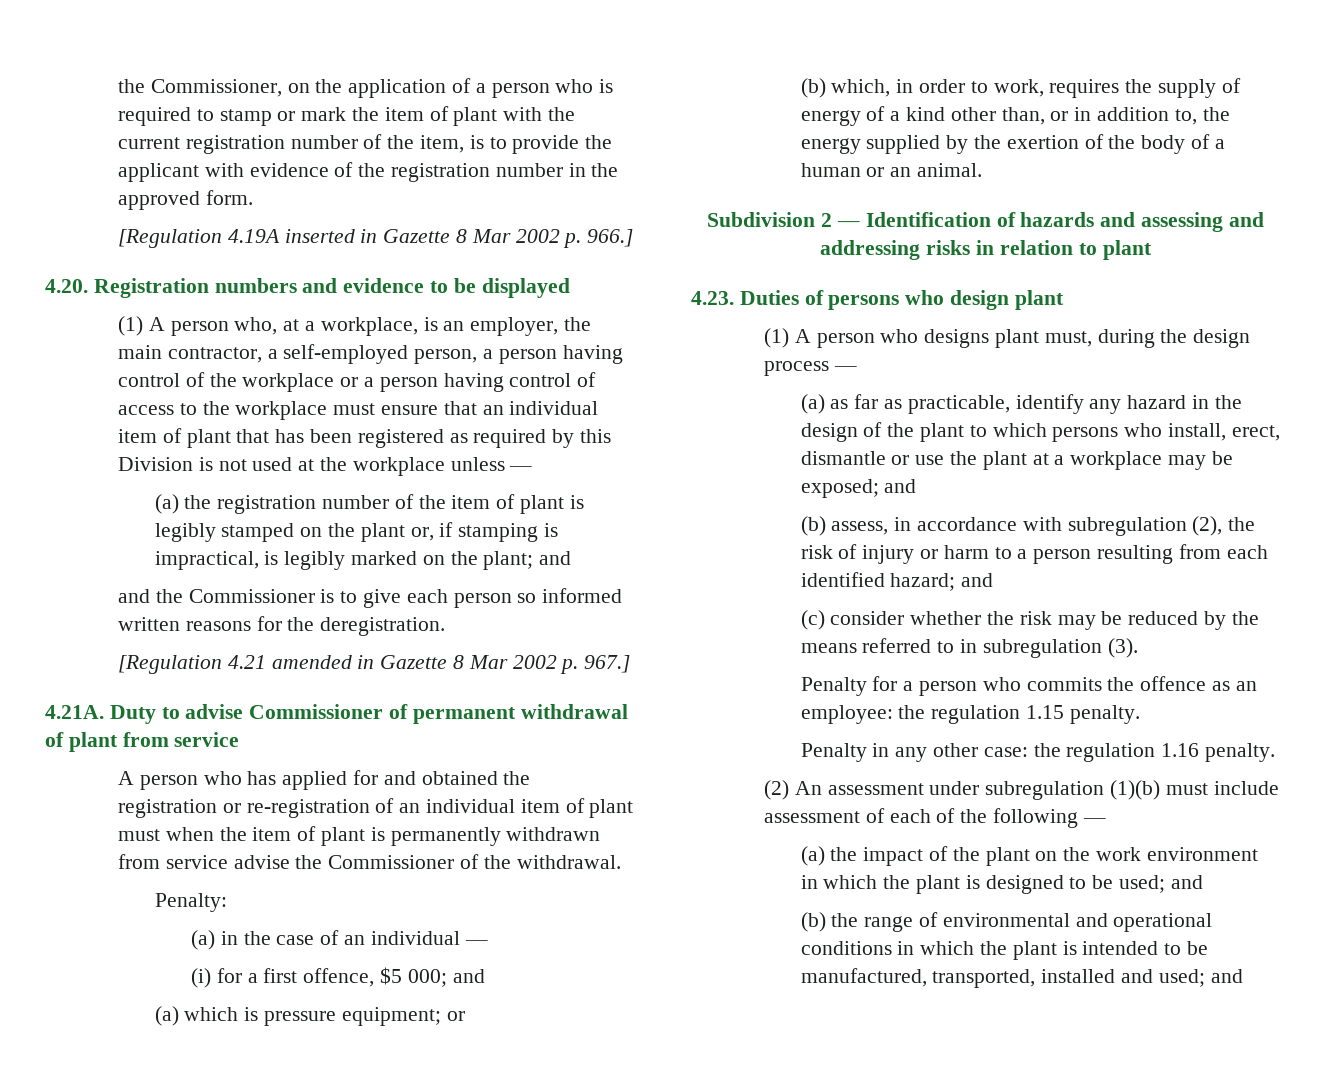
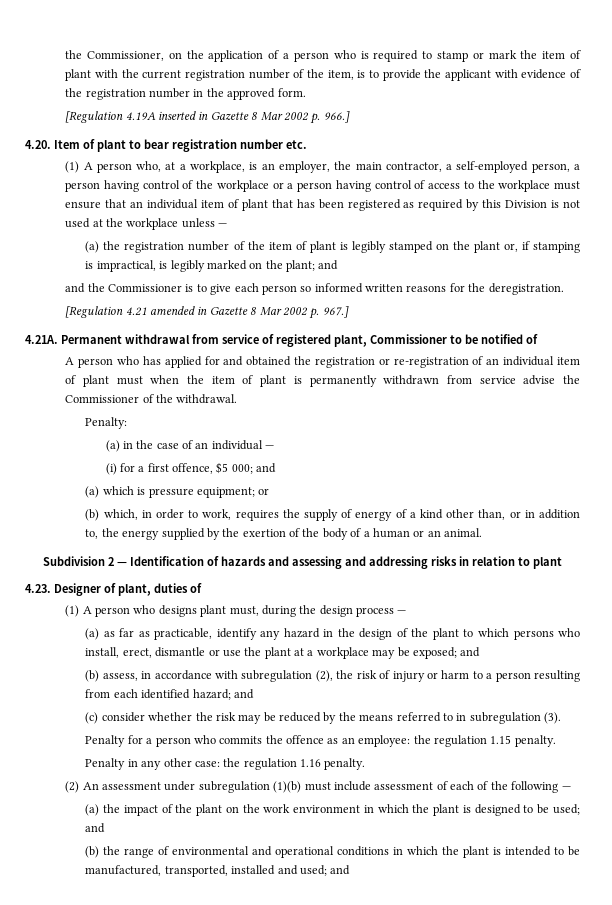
- 4.20. Registration numbers and evidence to be displayed
+ 4.20. Item of plant to bear registration number etc.
- 4.21A. Duty to advise Commissioner of permanent withdrawal of plant from service
+ 4.21A. Permanent withdrawal from service of registered plant, Commissioner to be notified of
- 4.23. Duties of persons who design plant
+ 4.23. Designer of plant, duties of

